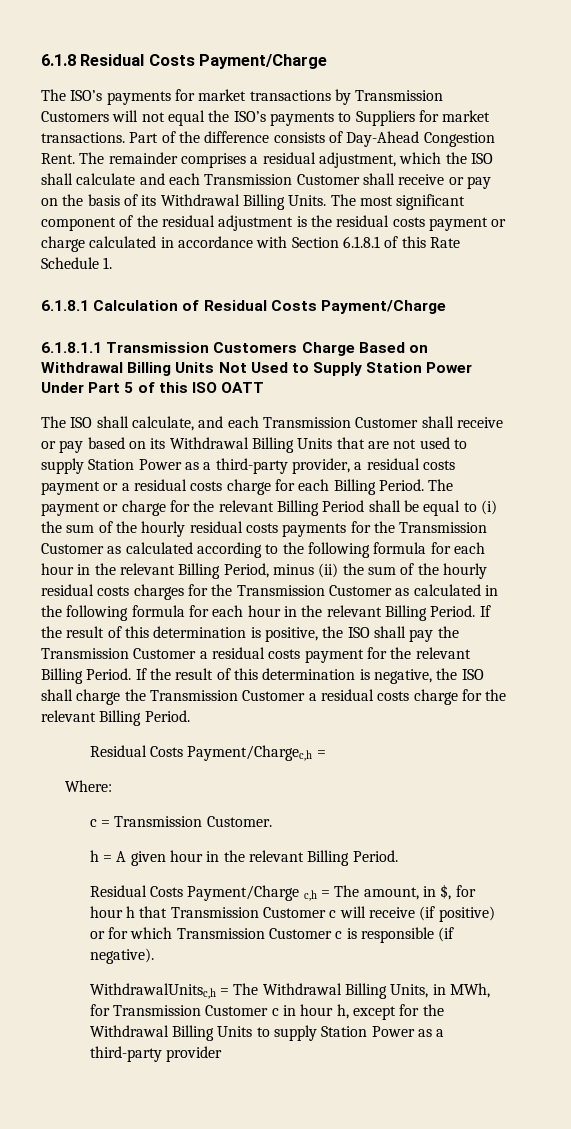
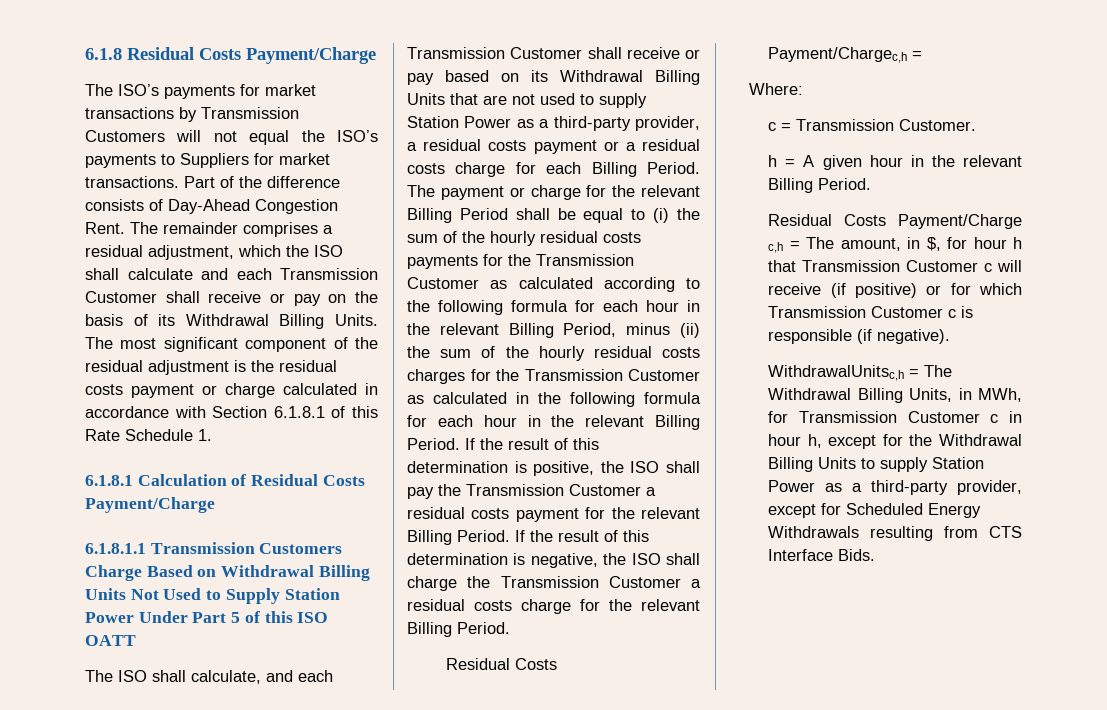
- WithdrawalUnitsc,h = The Withdrawal Billing Units, in MWh, for Transmission Customer c in hour h, except for the Withdrawal Billing Units to supply Station Power as a third-party provider
+ WithdrawalUnitsc,h = The Withdrawal Billing Units, in MWh, for Transmission Customer c in hour h, except for the Withdrawal Billing Units to supply Station Power as a third-party provider, except for Scheduled Energy Withdrawals resulting from CTS Interface Bids.

